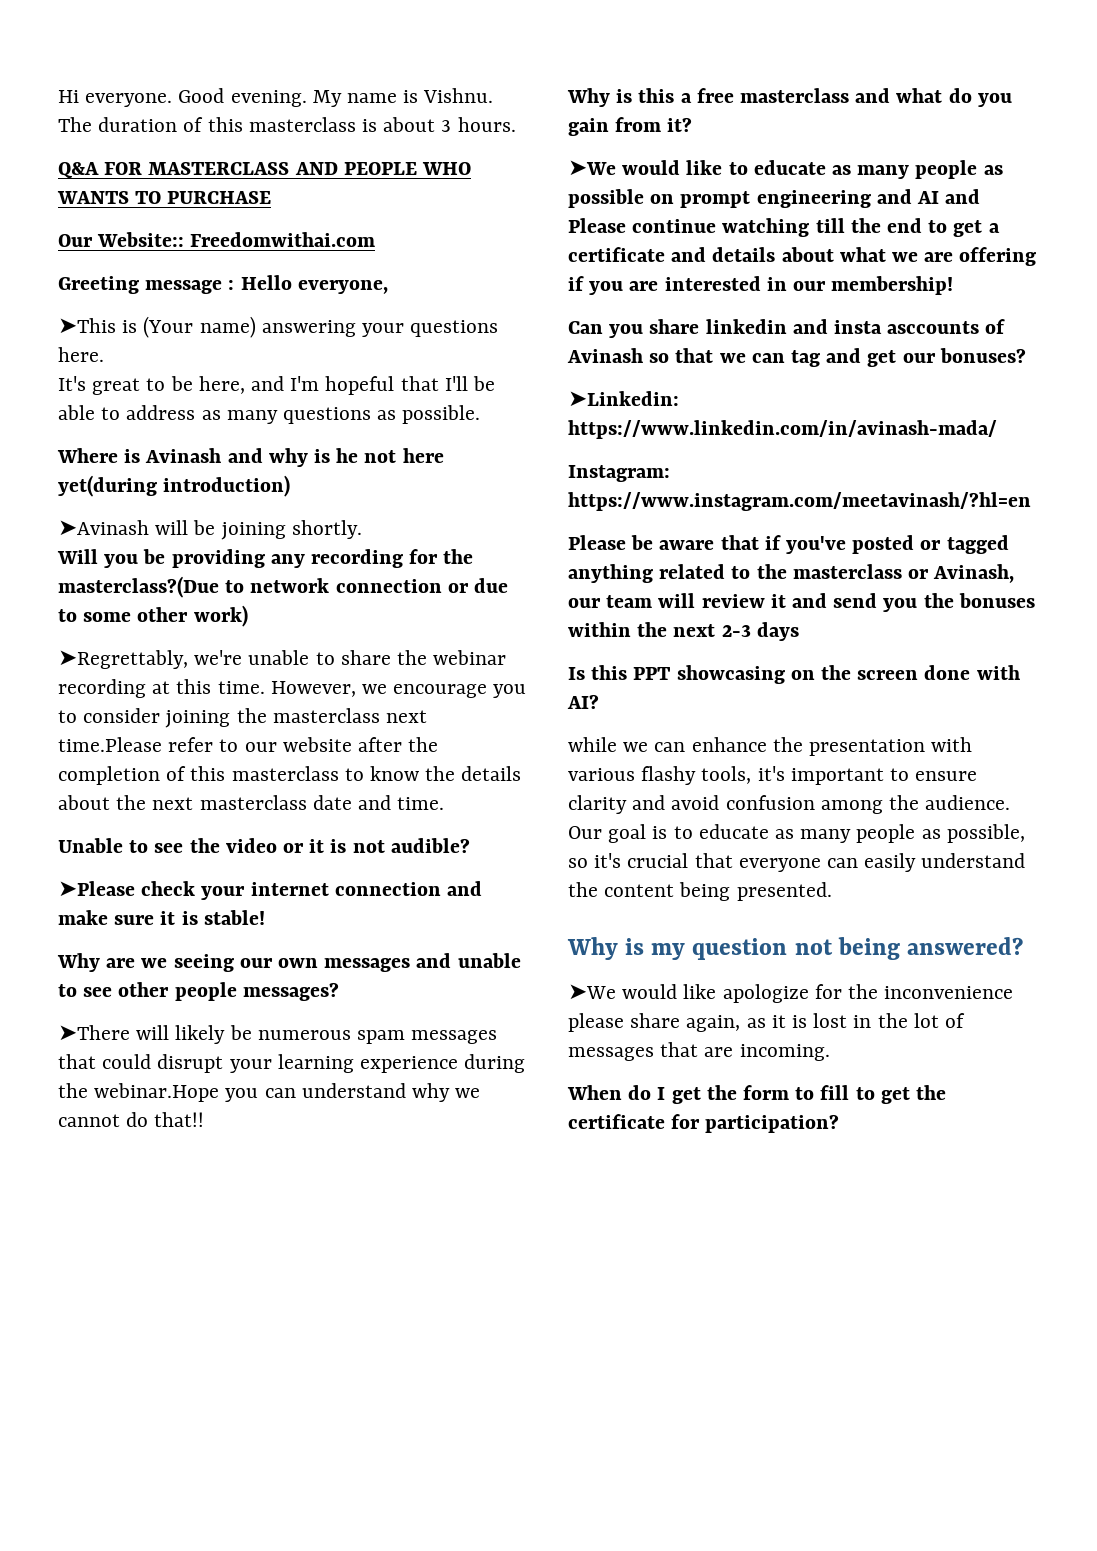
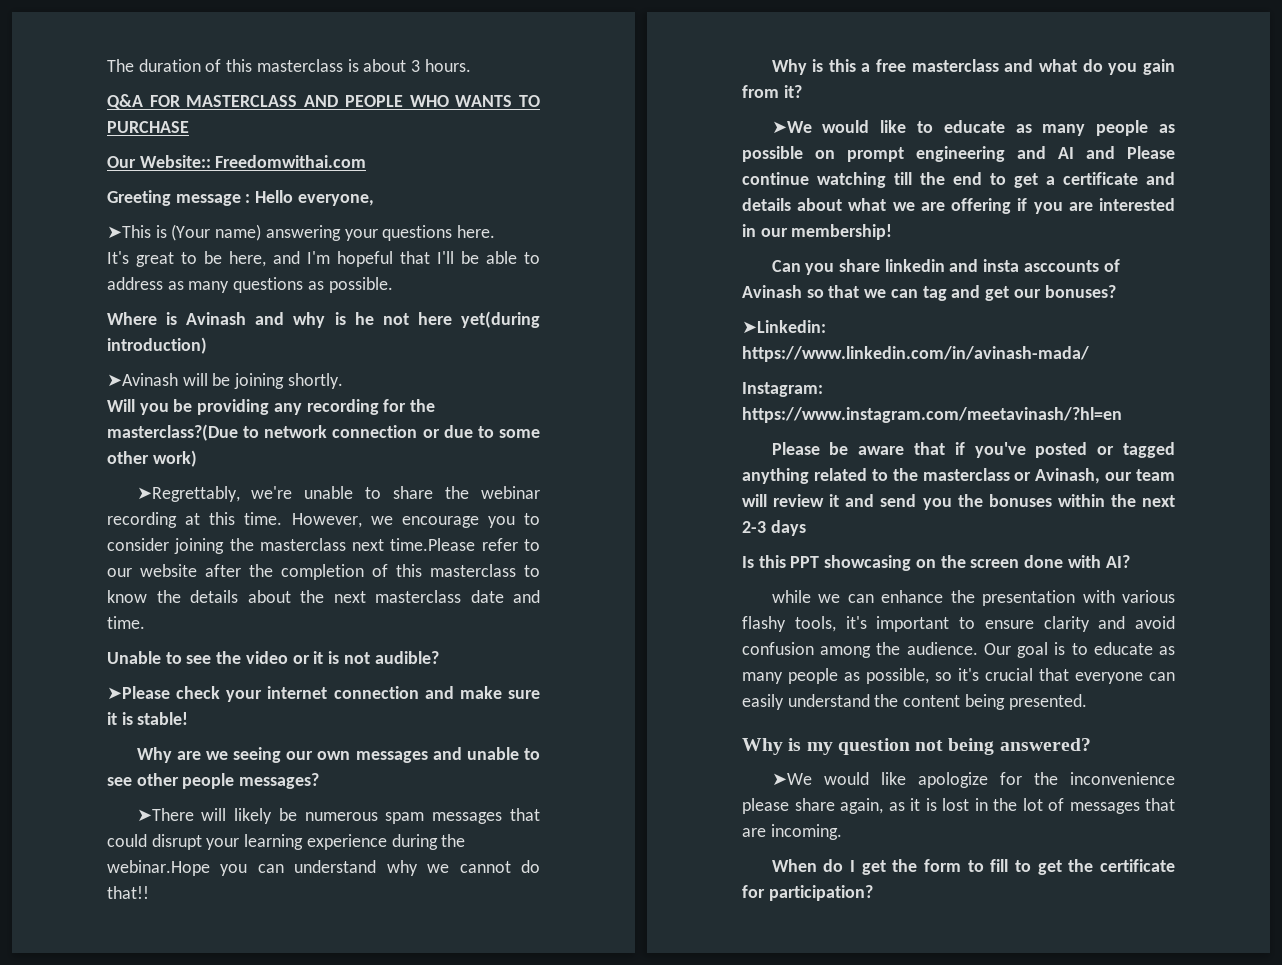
- Hi everyone. Good evening. My name is Vishnu.

